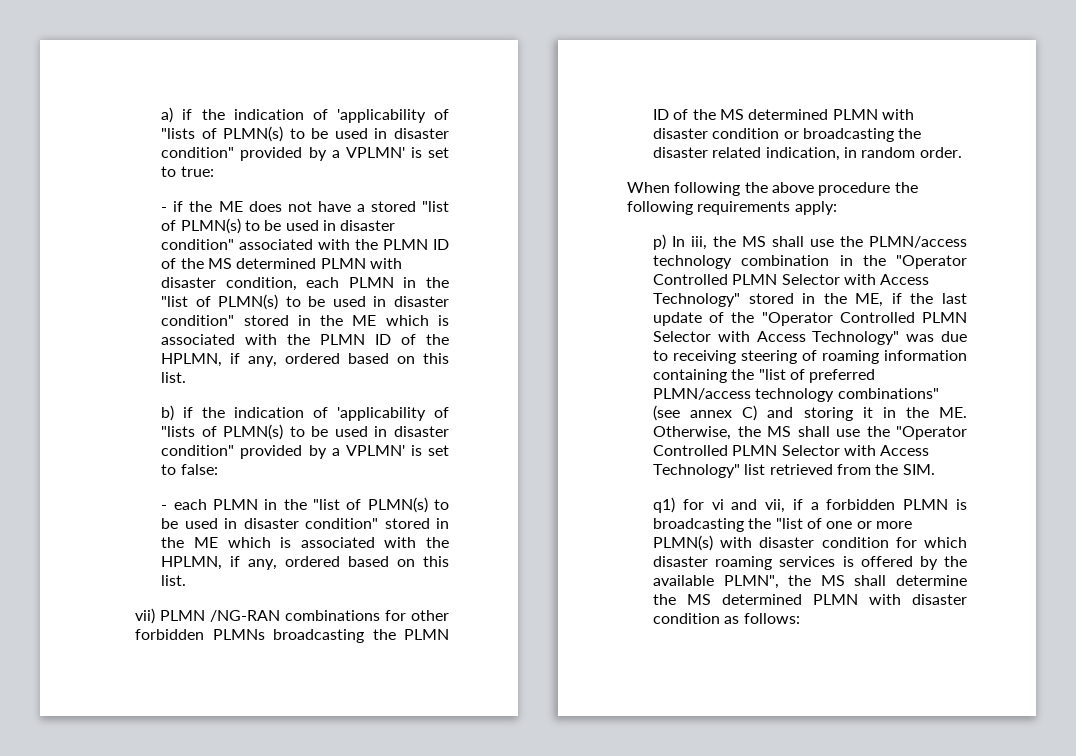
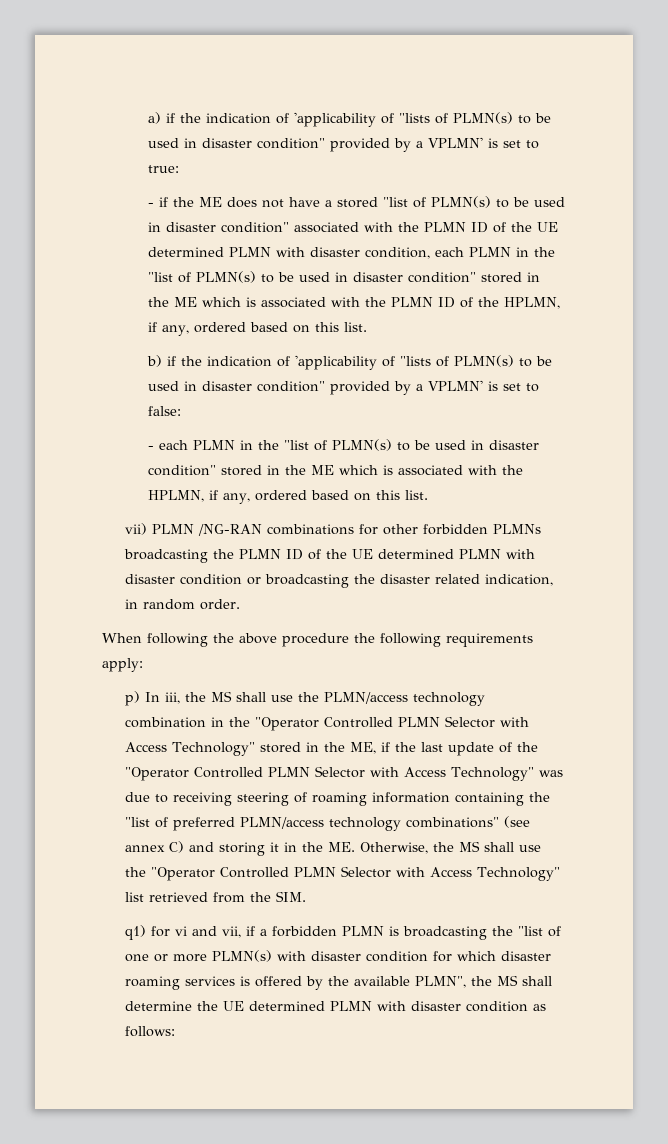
- - if the ME does not have a stored "list of PLMN(s) to be used in disaster condition" associated with the PLMN ID of the MS determined PLMN with disaster condition, each PLMN in the "list of PLMN(s) to be used in disaster condition" stored in the ME which is associated with the PLMN ID of the HPLMN, if any, ordered based on this list.
+ - if the ME does not have a stored "list of PLMN(s) to be used in disaster condition" associated with the PLMN ID of the UE determined PLMN with disaster condition, each PLMN in the "list of PLMN(s) to be used in disaster condition" stored in the ME which is associated with the PLMN ID of the HPLMN, if any, ordered based on this list.
- vii) PLMN /NG-RAN combinations for other forbidden PLMNs broadcasting the PLMN ID of the MS determined PLMN with disaster condition or broadcasting the disaster related indication, in random order.
+ vii) PLMN /NG-RAN combinations for other forbidden PLMNs broadcasting the PLMN ID of the UE determined PLMN with disaster condition or broadcasting the disaster related indication, in random order.
- q1) for vi and vii, if a forbidden PLMN is broadcasting the "list of one or more PLMN(s) with disaster condition for which disaster roaming services is offered by the available PLMN", the MS shall determine the MS determined PLMN with disaster condition as follows:
+ q1) for vi and vii, if a forbidden PLMN is broadcasting the "list of one or more PLMN(s) with disaster condition for which disaster roaming services is offered by the available PLMN", the MS shall determine the UE determined PLMN with disaster condition as follows:

